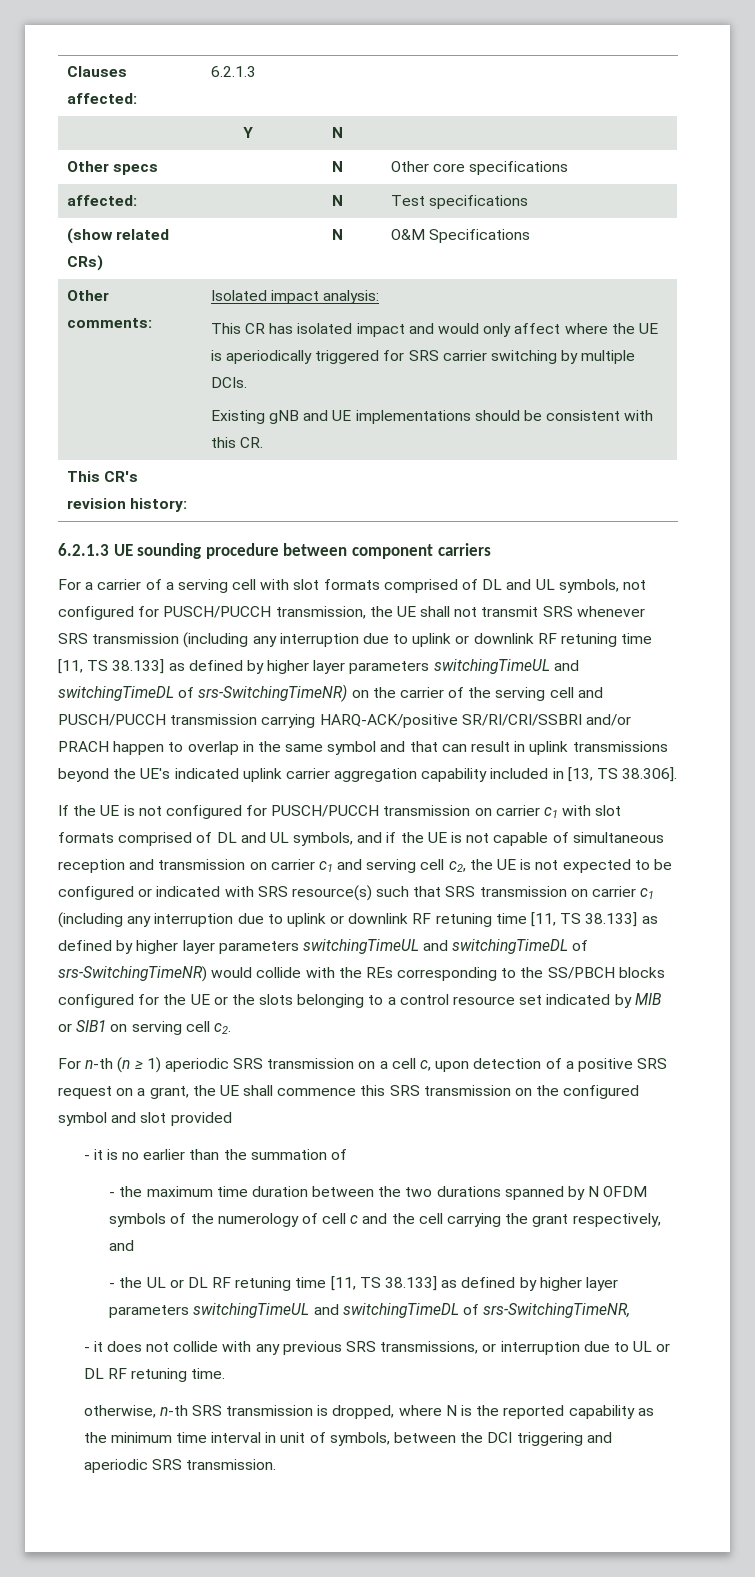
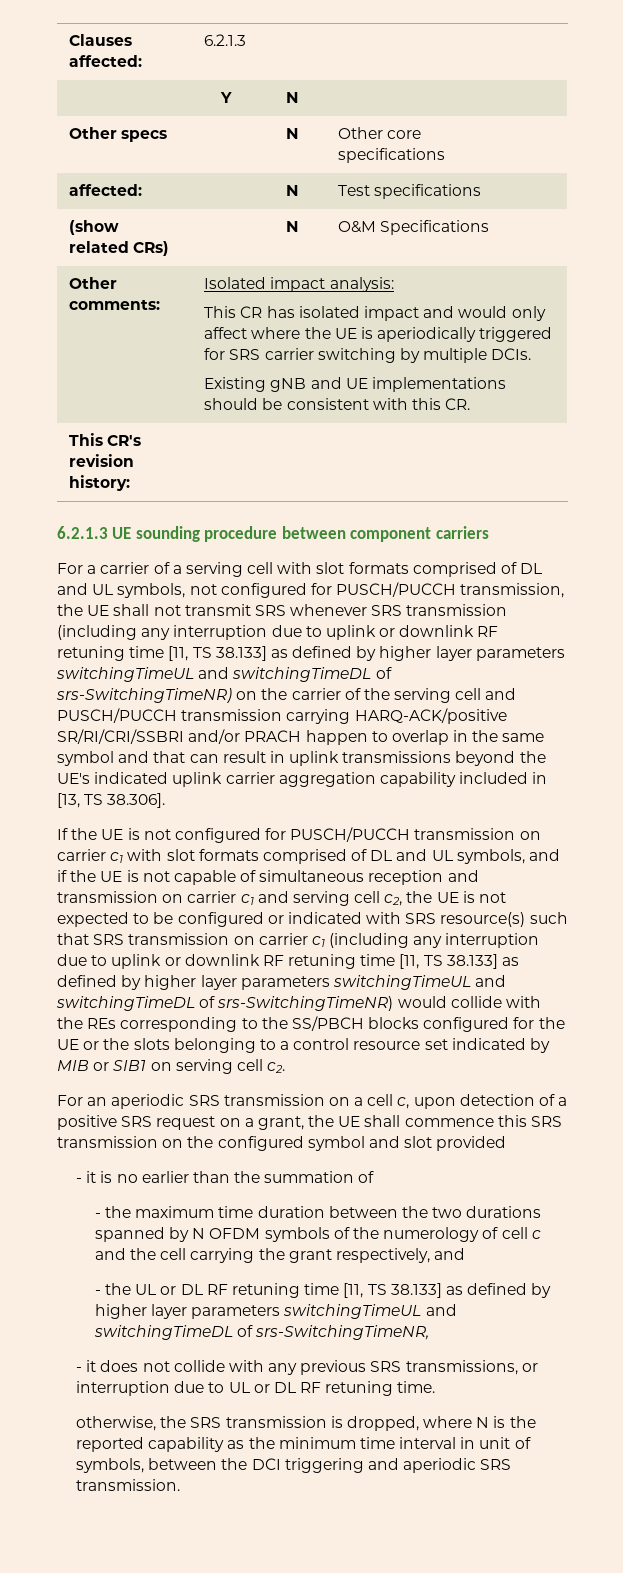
- For n-th (n ≥ 1) aperiodic SRS transmission on a cell c, upon detection of a positive SRS request on a grant, the UE shall commence this SRS transmission on the configured symbol and slot provided
+ For an aperiodic SRS transmission on a cell c, upon detection of a positive SRS request on a grant, the UE shall commence this SRS transmission on the configured symbol and slot provided
- otherwise, n-th SRS transmission is dropped, where N is the reported capability as the minimum time interval in unit of symbols, between the DCI triggering and aperiodic SRS transmission.
+ otherwise, the SRS transmission is dropped, where N is the reported capability as the minimum time interval in unit of symbols, between the DCI triggering and aperiodic SRS transmission.

